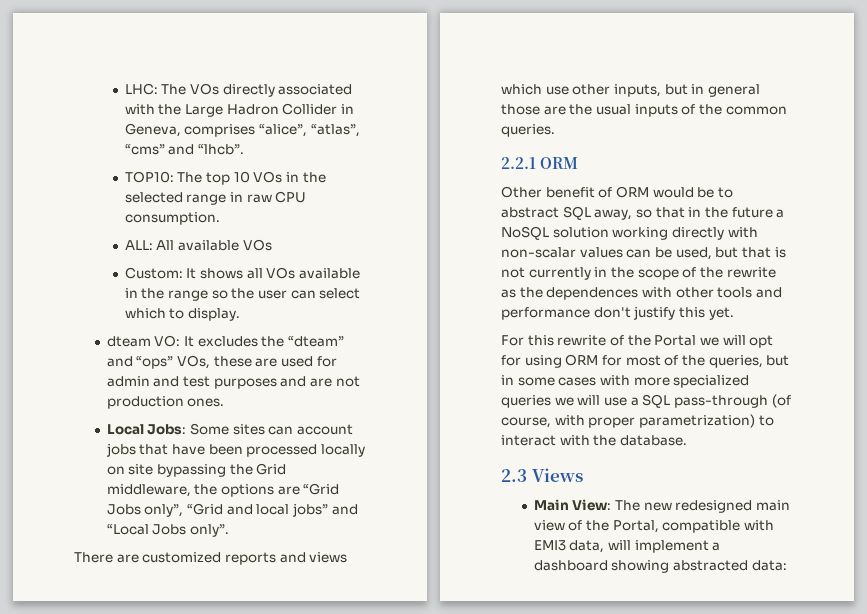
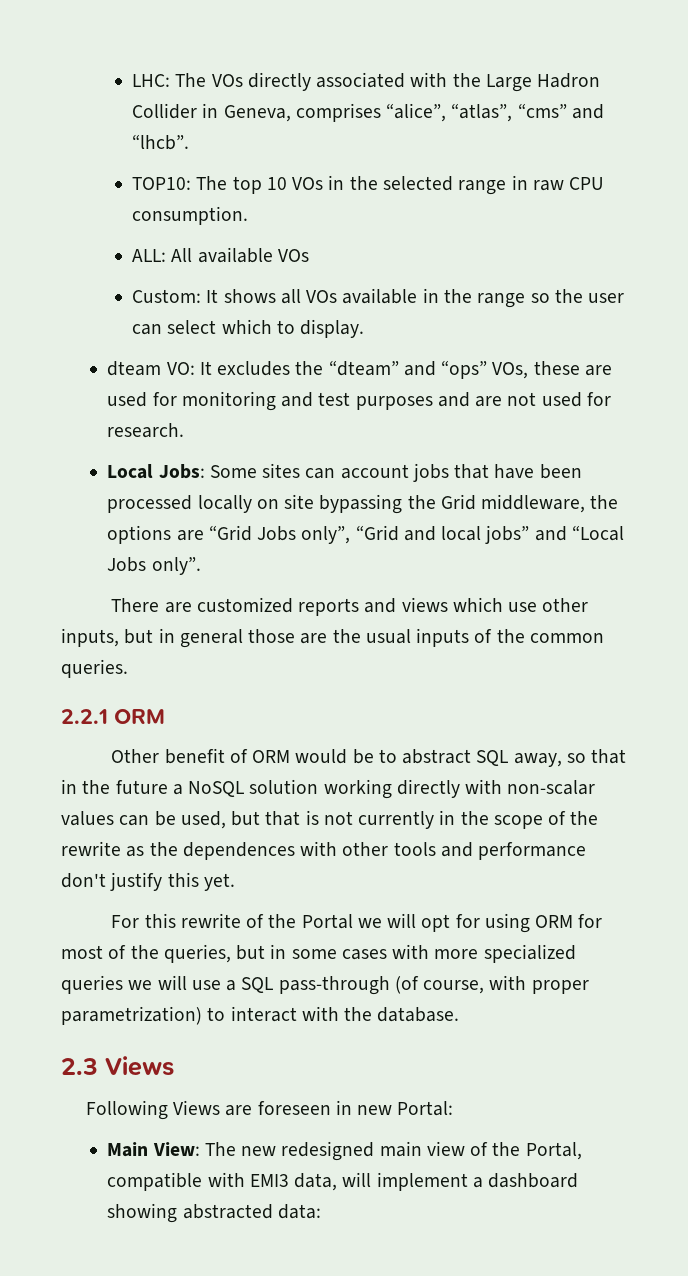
- dteam VO: It excludes the “dteam” and “ops” VOs, these are used for admin and test purposes and are not production ones.
+ dteam VO: It excludes the “dteam” and “ops” VOs, these are used for monitoring and test purposes and are not used for research.
+ Following Views are foreseen in new Portal:

